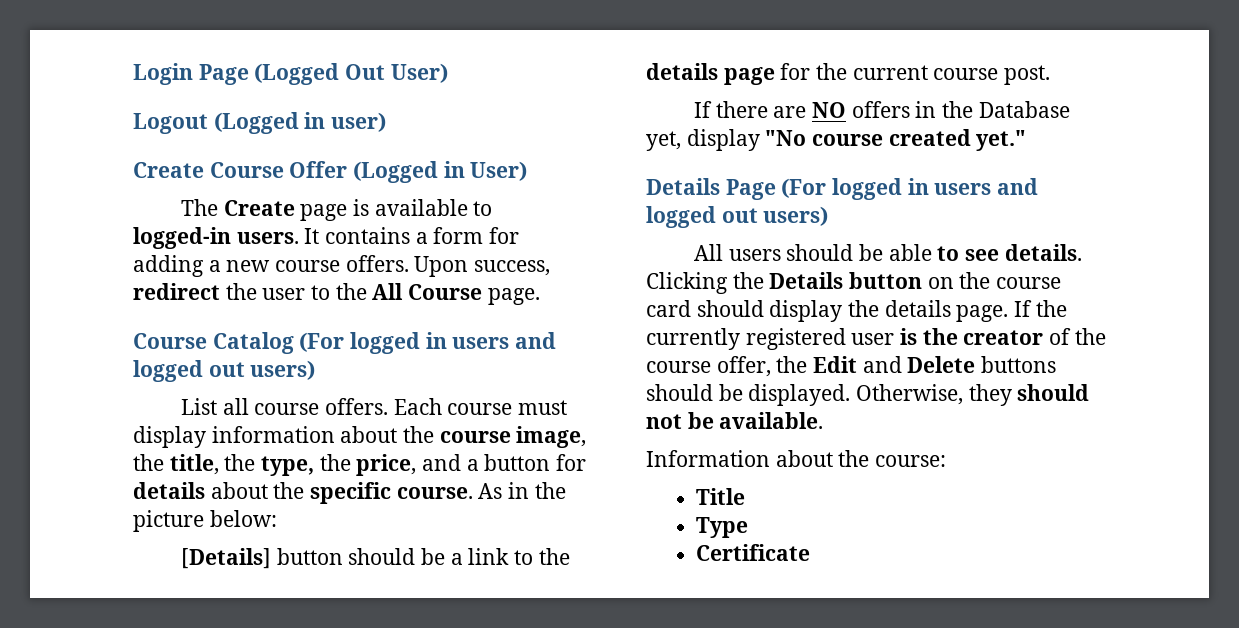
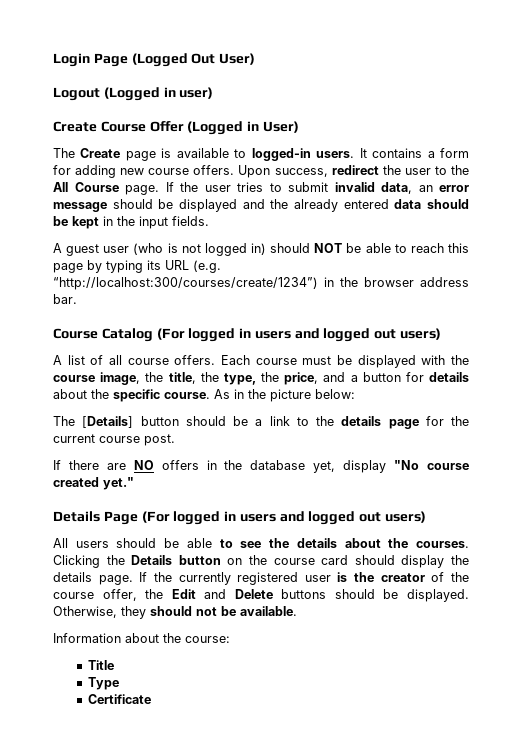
- It contains a form for adding a new course offers.
+ It contains a form for adding new course offers.
+ If the user tries to submit invalid data, an error message should be displayed and the already entered data should be kept in the input fields.
+ A guest user (who is not logged in) should NOT be able to reach this page by typing its URL (e.g. “http://localhost:300/courses/create/1234”) in the browser address bar.
- List all course offers.
+ A list of all course offers.
- Each course must display information about the course image, the title, the type, the price, and a button for details about the specific course.
+ Each course must be displayed with the course image, the title, the type, the price, and a button for details about the specific course.
- [Details] button should be a link to the details page for the current course post.
+ The [Details] button should be a link to the details page for the current course post.
- If there are NO offers in the Database yet, display "No course created yet."
+ If there are NO offers in the database yet, display "No course created yet."
- All users should be able to see details.
+ All users should be able to see the details about the courses.

